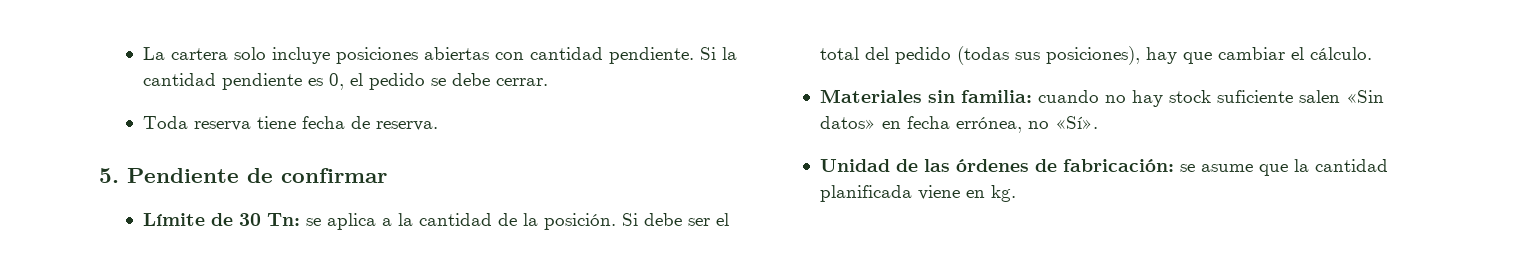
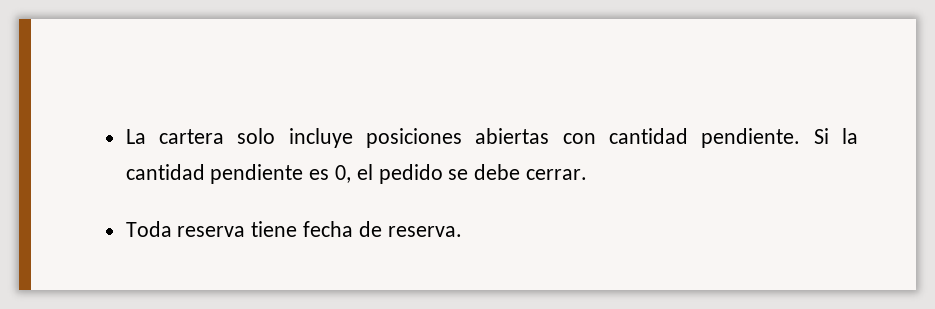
- 5. Pendiente de confirmar
- Límite de 30 Tn: se aplica a la cantidad de la posición. Si debe ser el total del pedido (todas sus posiciones), hay que cambiar el cálculo.
- Materiales sin familia: cuando no hay stock suficiente salen «Sin datos» en fecha errónea, no «Sí».
- Unidad de las órdenes de fabricación: se asume que la cantidad planificada viene en kg.

